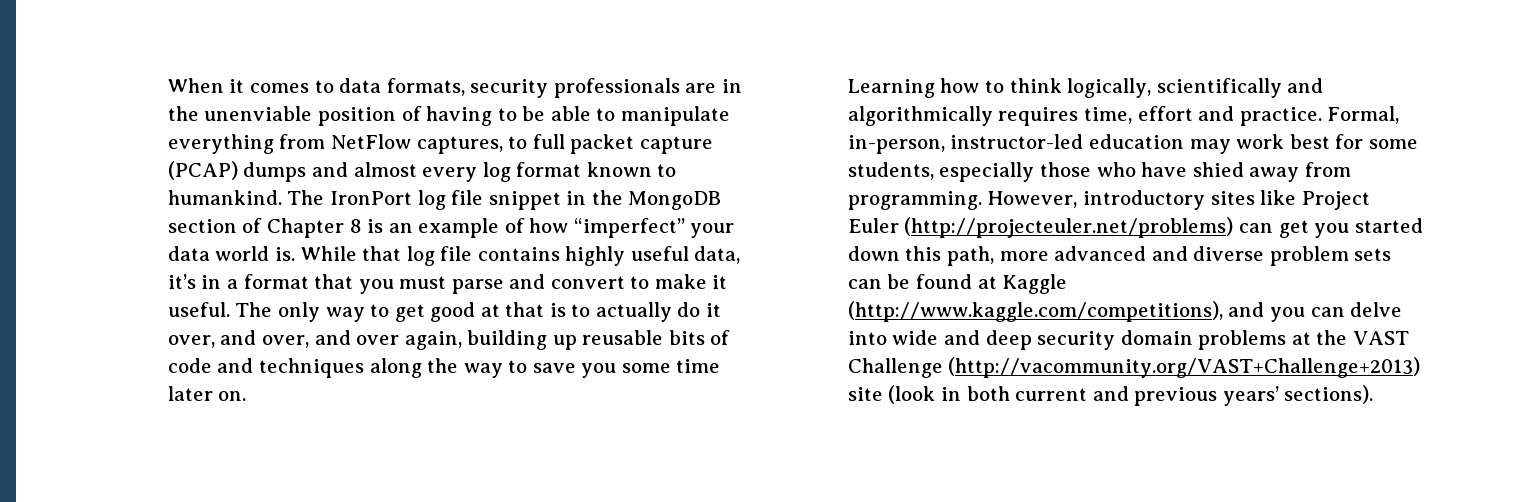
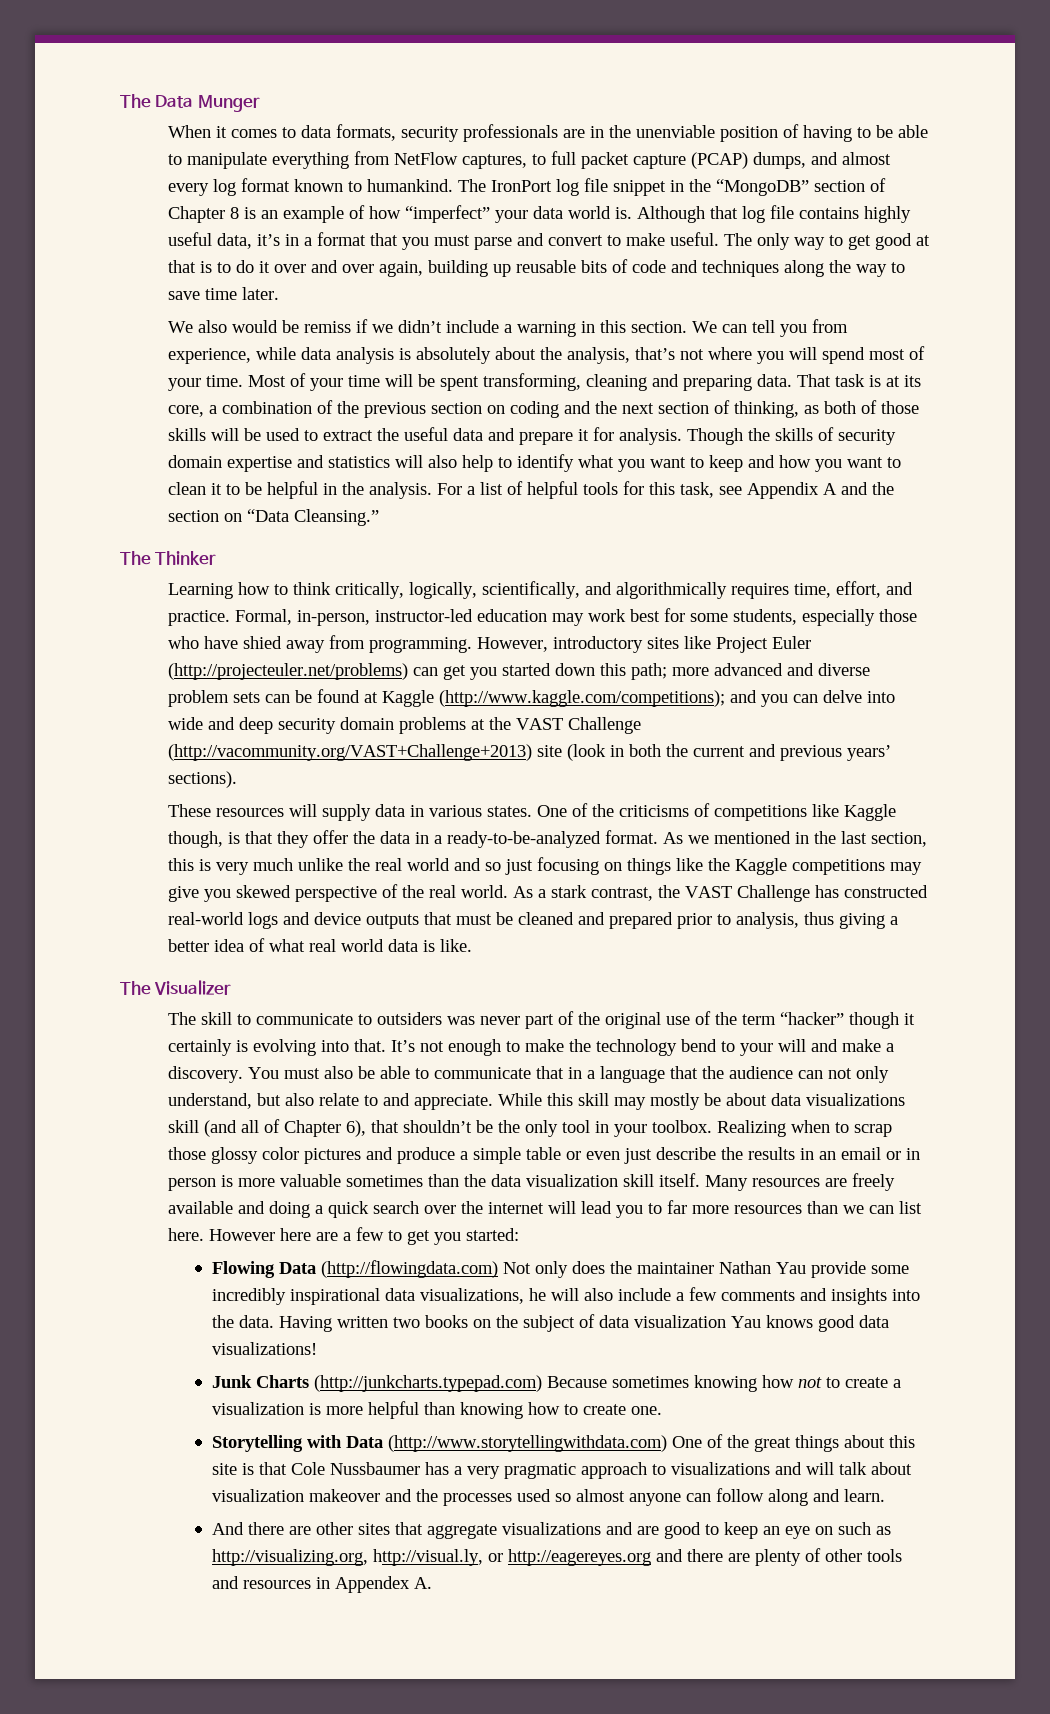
+ The Data Munger
- When it comes to data formats, security professionals are in the unenviable position of having to be able to manipulate everything from NetFlow captures, to full packet capture (PCAP) dumps and almost every log format known to humankind.
+ When it comes to data formats, security professionals are in the unenviable position of having to be able to manipulate everything from NetFlow captures, to full packet capture (PCAP) dumps, and almost every log format known to humankind.
- The IronPort log file snippet in the MongoDB section of Chapter 8 is an example of how “imperfect” your data world is.
+ The IronPort log file snippet in the “MongoDB” section of Chapter 8 is an example of how “imperfect” your data world is.
- While that log file contains highly useful data, it’s in a format that you must parse and convert to make it useful.
+ Although that log file contains highly useful data, it’s in a format that you must parse and convert to make useful.
- The only way to get good at that is to actually do it over, and over, and over again, building up reusable bits of code and techniques along the way to save you some time later on.
+ The only way to get good at that is to do it over and over again, building up reusable bits of code and techniques along the way to save time later.
+ We also would be remiss if we didn’t include a warning in this section. We can tell you from experience, while data analysis is absolutely about the analysis, that’s not where you will spend most of your time. Most of your time will be spent transforming, cleaning and preparing data. That task is at its core, a combination of the previous section on coding and the next section of thinking, as both of those skills will be used to extract the useful data and prepare it for analysis. Though the skills of security domain expertise and statistics will also help to identify what you want to keep and how you want to clean it to be helpful in the analysis. For a list of helpful tools for this task, see Appendix A and the section on “Data Cleansing.”
+ The Thinker
- Learning how to think logically, scientifically and algorithmically requires time, effort and practice.
+ Learning how to think critically, logically, scientifically, and algorithmically requires time, effort, and practice.
- However, introductory sites like Project Euler (http://projecteuler.net/problems) can get you started down this path, more advanced and diverse problem sets can be found at Kaggle (http://www.kaggle.com/competitions), and you can delve into wide and deep security domain problems at the VAST Challenge (http://vacommunity.org/VAST+Challenge+2013) site (look in both current and previous years’ sections).
+ However, introductory sites like Project Euler (http://projecteuler.net/problems) can get you started down this path; more advanced and diverse problem sets can be found at Kaggle (http://www.kaggle.com/competitions); and you can delve into wide and deep security domain problems at the VAST Challenge (http://vacommunity.org/VAST+Challenge+2013) site (look in both the current and previous years’ sections).
+ These resources will supply data in various states. One of the criticisms of competitions like Kaggle though, is that they offer the data in a ready-to-be-analyzed format. As we mentioned in the last section, this is very much unlike the real world and so just focusing on things like the Kaggle competitions may give you skewed perspective of the real world. As a stark contrast, the VAST Challenge has constructed real-world logs and device outputs that must be cleaned and prepared prior to analysis, thus giving a better idea of what real world data is like.
+ The Visualizer
+ The skill to communicate to outsiders was never part of the original use of the term “hacker” though it certainly is evolving into that. It’s not enough to make the technology bend to your will and make a discovery. You must also be able to communicate that in a language that the audience can not only understand, but also relate to and appreciate. While this skill may mostly be about data visualizations skill (and all of Chapter 6), that shouldn’t be the only tool in your toolbox. Realizing when to scrap those glossy color pictures and produce a simple table or even just describe the results in an email or in person is more valuable sometimes than the data visualization skill itself. Many resources are freely available and doing a quick search over the internet will lead you to far more resources than we can list here. However here are a few to get you started:
+ Flowing Data (http://flowingdata.com) Not only does the maintainer Nathan Yau provide some incredibly inspirational data visualizations, he will also include a few comments and insights into the data. Having written two books on the subject of data visualization Yau knows good data visualizations!
+ Junk Charts (http://junkcharts.typepad.com) Because sometimes knowing how not to create a visualization is more helpful than knowing how to create one.
+ Storytelling with Data (http://www.storytellingwithdata.com) One of the great things about this site is that Cole Nussbaumer has a very pragmatic approach to visualizations and will talk about visualization makeover and the processes used so almost anyone can follow along and learn.
+ And there are other sites that aggregate visualizations and are good to keep an eye on such as http://visualizing.org, http://visual.ly, or http://eagereyes.org and there are plenty of other tools and resources in Appendex A.

